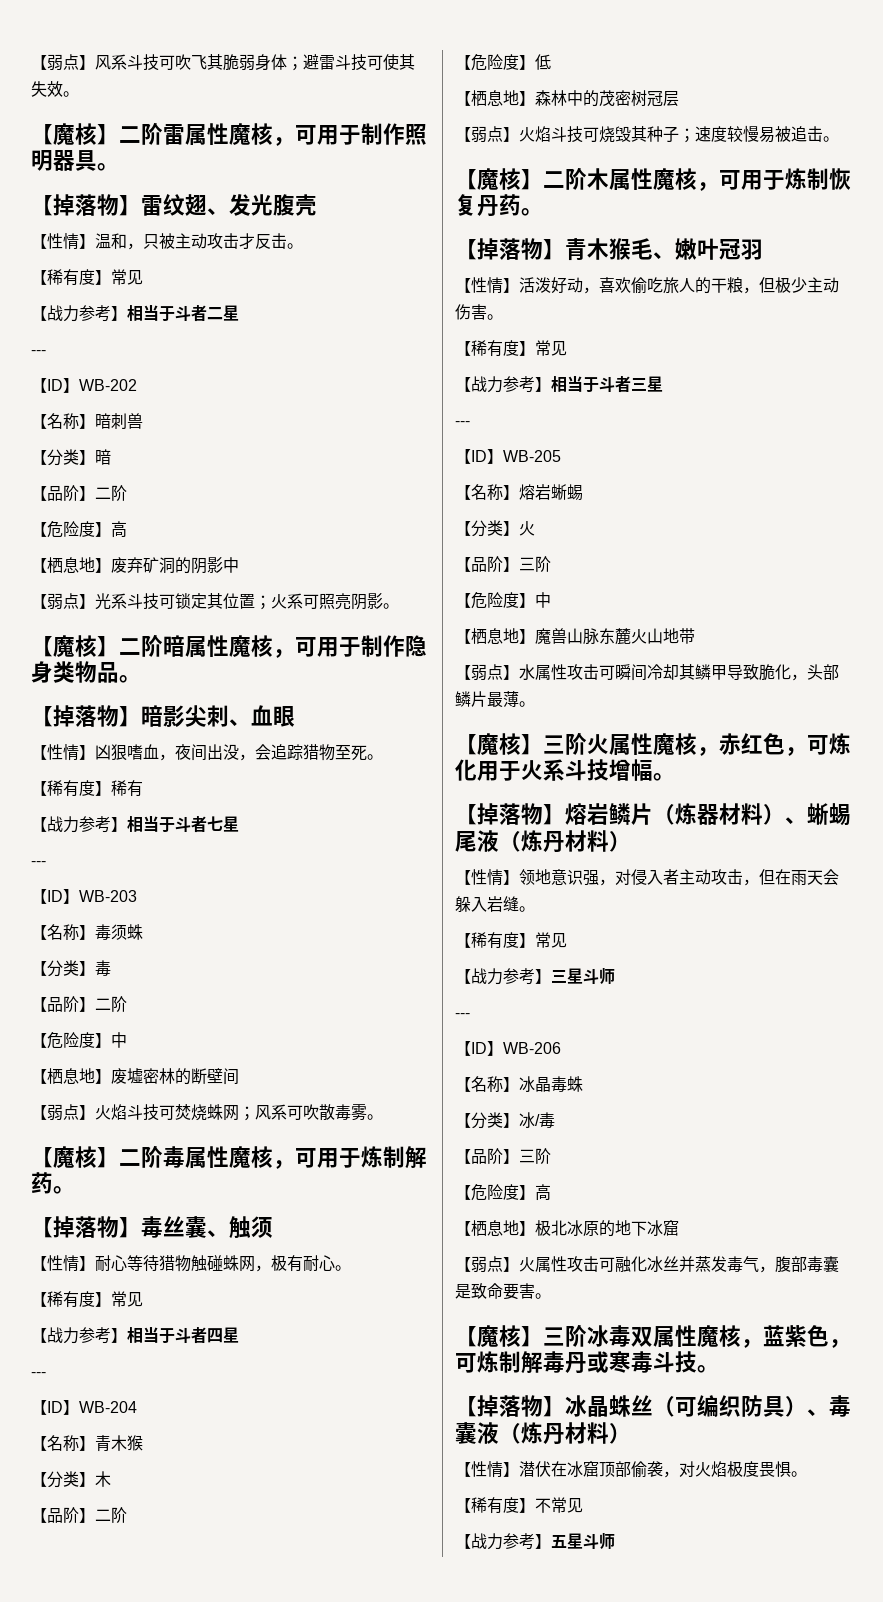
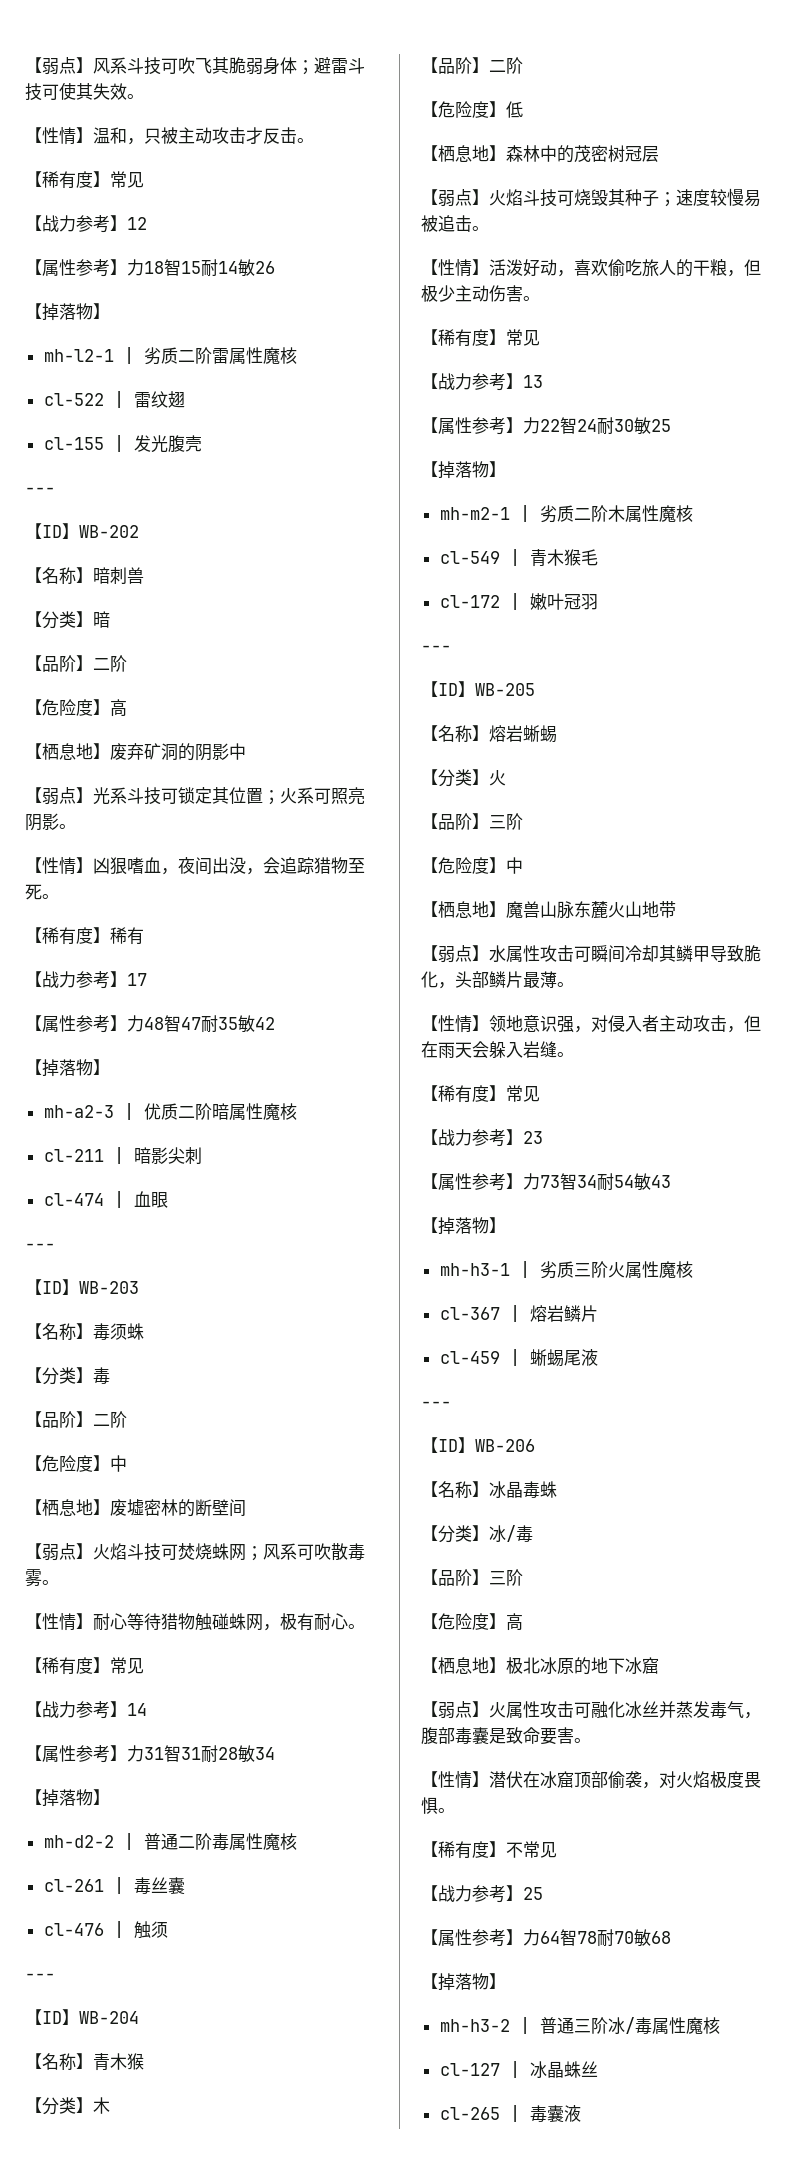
- 【魔核】二阶雷属性魔核，可用于制作照明器具。
- 【掉落物】雷纹翅、发光腹壳
- 【战力参考】相当于斗者二星
+ 【战力参考】12
+ 【属性参考】力18智15耐14敏26
+ 【掉落物】
+ mh-l2-1 | 劣质二阶雷属性魔核
+ cl-522 | 雷纹翅
+ cl-155 | 发光腹壳
- 【魔核】二阶暗属性魔核，可用于制作隐身类物品。
- 【掉落物】暗影尖刺、血眼
- 【战力参考】相当于斗者七星
+ 【战力参考】17
+ 【属性参考】力48智47耐35敏42
+ 【掉落物】
+ mh-a2-3 | 优质二阶暗属性魔核
+ cl-211 | 暗影尖刺
+ cl-474 | 血眼
- 【魔核】二阶毒属性魔核，可用于炼制解药。
- 【掉落物】毒丝囊、触须
- 【战力参考】相当于斗者四星
+ 【战力参考】14
+ 【属性参考】力31智31耐28敏34
+ 【掉落物】
+ mh-d2-2 | 普通二阶毒属性魔核
+ cl-261 | 毒丝囊
+ cl-476 | 触须
- 【魔核】二阶木属性魔核，可用于炼制恢复丹药。
- 【掉落物】青木猴毛、嫩叶冠羽
- 【战力参考】相当于斗者三星
+ 【战力参考】13
+ 【属性参考】力22智24耐30敏25
+ 【掉落物】
+ mh-m2-1 | 劣质二阶木属性魔核
+ cl-549 | 青木猴毛
+ cl-172 | 嫩叶冠羽
- 【魔核】三阶火属性魔核，赤红色，可炼化用于火系斗技增幅。
- 【掉落物】熔岩鳞片（炼器材料）、蜥蜴尾液（炼丹材料）
- 【战力参考】三星斗师
+ 【战力参考】23
+ 【属性参考】力73智34耐54敏43
+ 【掉落物】
+ mh-h3-1 | 劣质三阶火属性魔核
+ cl-367 | 熔岩鳞片
+ cl-459 | 蜥蜴尾液
- 【魔核】三阶冰毒双属性魔核，蓝紫色，可炼制解毒丹或寒毒斗技。
- 【掉落物】冰晶蛛丝（可编织防具）、毒囊液（炼丹材料）
- 【战力参考】五星斗师
+ 【战力参考】25
+ 【属性参考】力64智78耐70敏68
+ 【掉落物】
+ mh-h3-2 | 普通三阶冰/毒属性魔核
+ cl-127 | 冰晶蛛丝
+ cl-265 | 毒囊液

